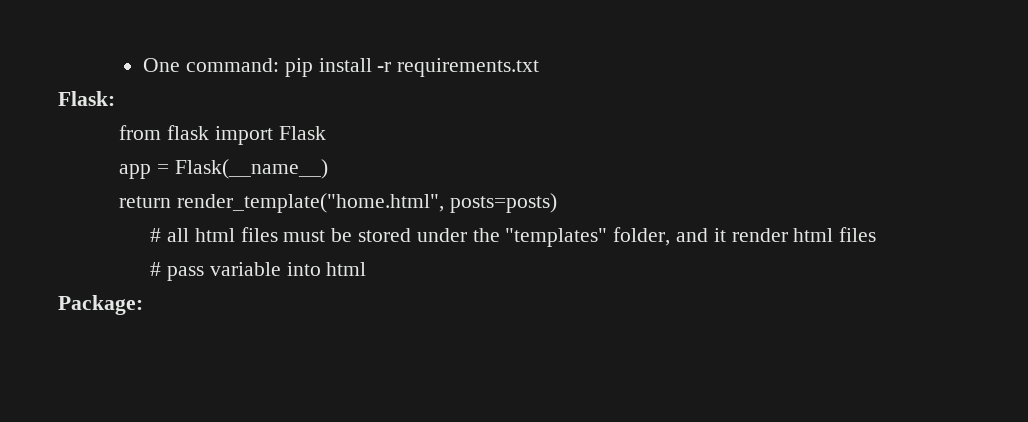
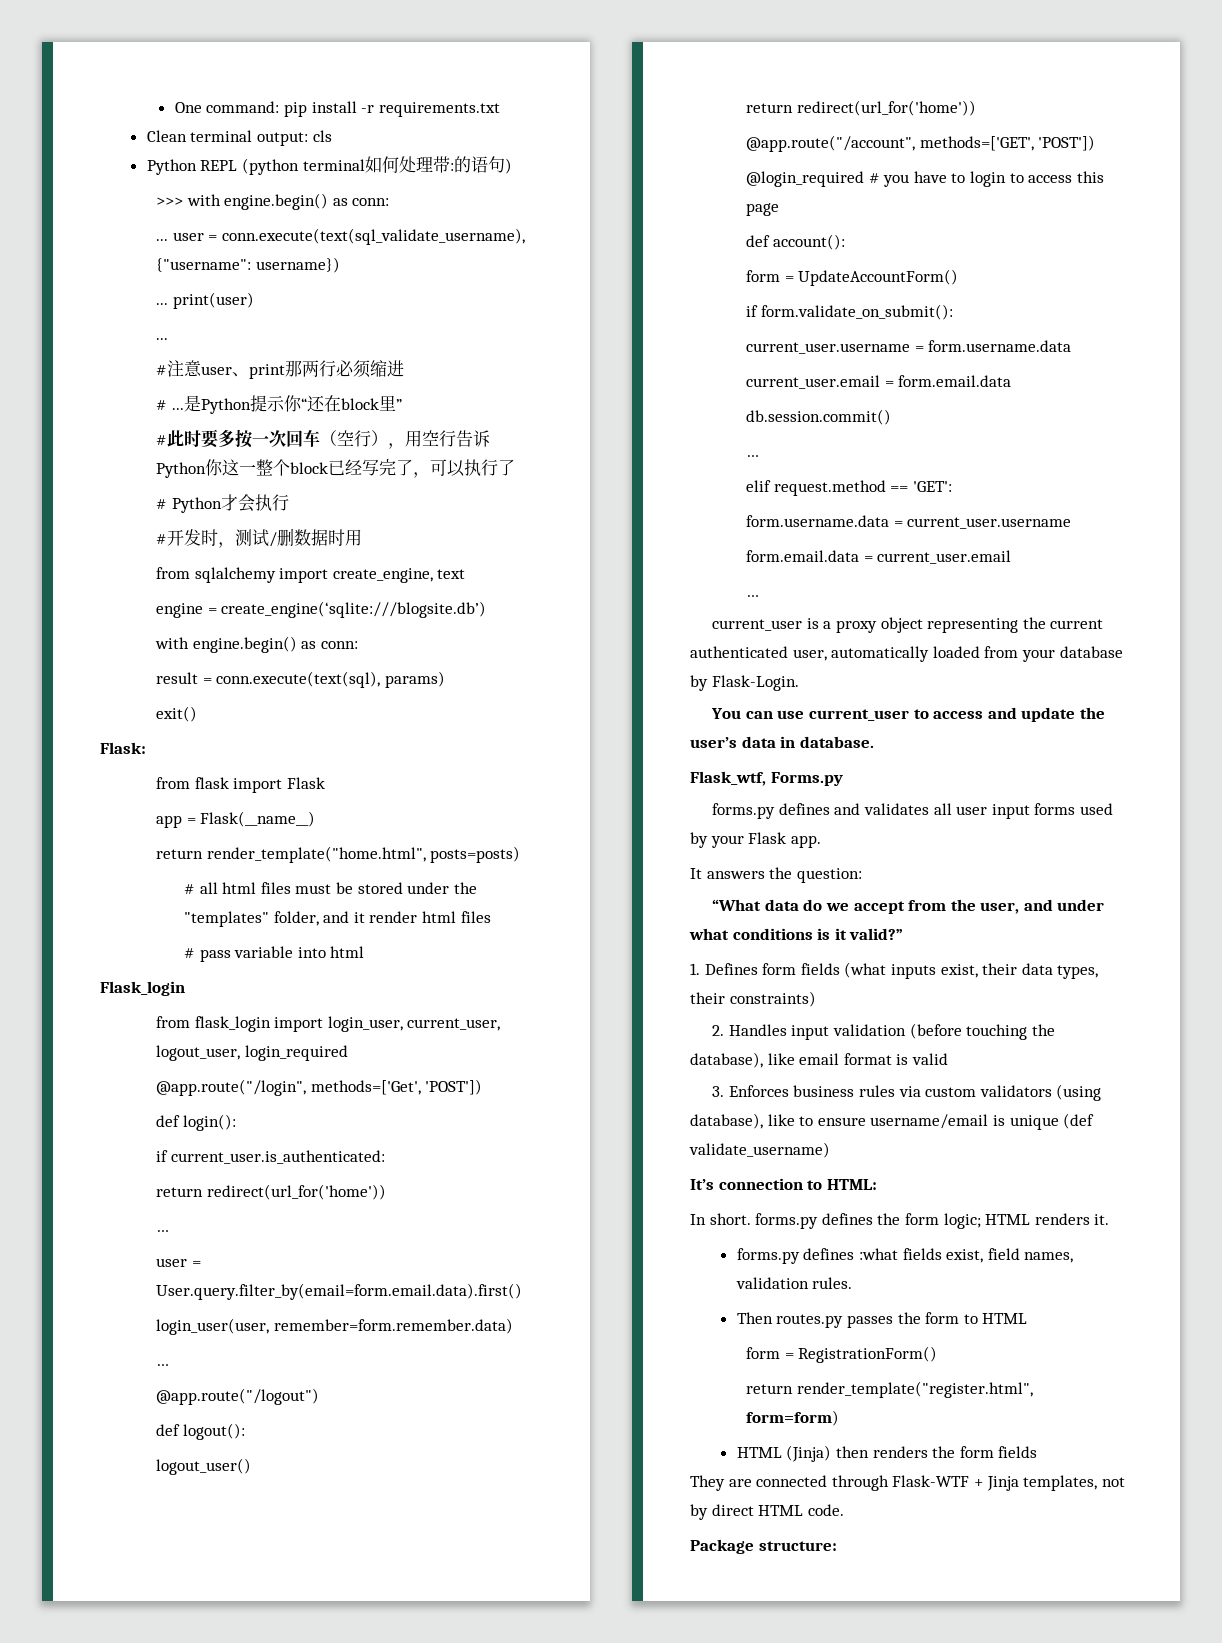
+ Clean terminal output: cls
+ Python REPL (python terminal如何处理带:的语句)
+ >>> with engine.begin() as conn:
+ ... user = conn.execute(text(sql_validate_username), {"username": username})
+ ... print(user)
+ ...
+ #注意user、print那两行必须缩进
+ # ...是Python提示你“还在block里”
+ #此时要多按一次回车（空行），用空行告诉Python你这一整个block已经写完了，可以执行了
+ # Python才会执行
+ #开发时，测试/删数据时用
+ from sqlalchemy import create_engine, text
+ engine = create_engine(‘sqlite:///blogsite.db’)
+ with engine.begin() as conn:
+ result = conn.execute(text(sql), params)
+ exit()
- Package:
+ Flask_login
+ from flask_login import login_user, current_user, logout_user, login_required
+ @app.route("/login", methods=['Get', 'POST'])
+ def login():
+ if current_user.is_authenticated:
+ return redirect(url_for('home'))
+ …
+ user = User.query.filter_by(email=form.email.data).first()
+ login_user(user, remember=form.remember.data)
+ …
+ @app.route("/logout")
+ def logout():
+ logout_user()
+ return redirect(url_for('home'))
+ @app.route("/account", methods=['GET', 'POST'])
+ @login_required # you have to login to access this page
+ def account():
+ form = UpdateAccountForm()
+ if form.validate_on_submit():
+ current_user.username = form.username.data
+ current_user.email = form.email.data
+ db.session.commit()
+ …
+ elif request.method == 'GET':
+ form.username.data = current_user.username
+ form.email.data = current_user.email
+ …
+ current_user is a proxy object representing the current authenticated user, automatically loaded from your database by Flask-Login.
+ You can use current_user to access and update the user’s data in database.
+ Flask_wtf, Forms.py
+ forms.py defines and validates all user input forms used by your Flask app.
+ It answers the question:
+ “What data do we accept from the user, and under what conditions is it valid?”
+ 1. Defines form fields (what inputs exist, their data types, their constraints)
+ 2. Handles input validation (before touching the database), like email format is valid
+ 3. Enforces business rules via custom validators (using database), like to ensure username/email is unique (def validate_username)
+ It’s connection to HTML:
+ In short. forms.py defines the form logic; HTML renders it.
+ forms.py defines :what fields exist, field names, validation rules.
+ Then routes.py passes the form to HTML
+ form = RegistrationForm()
+ return render_template("register.html", form=form)
+ HTML (Jinja) then renders the form fields
+ They are connected through Flask-WTF + Jinja templates, not by direct HTML code.
+ Package structure:

